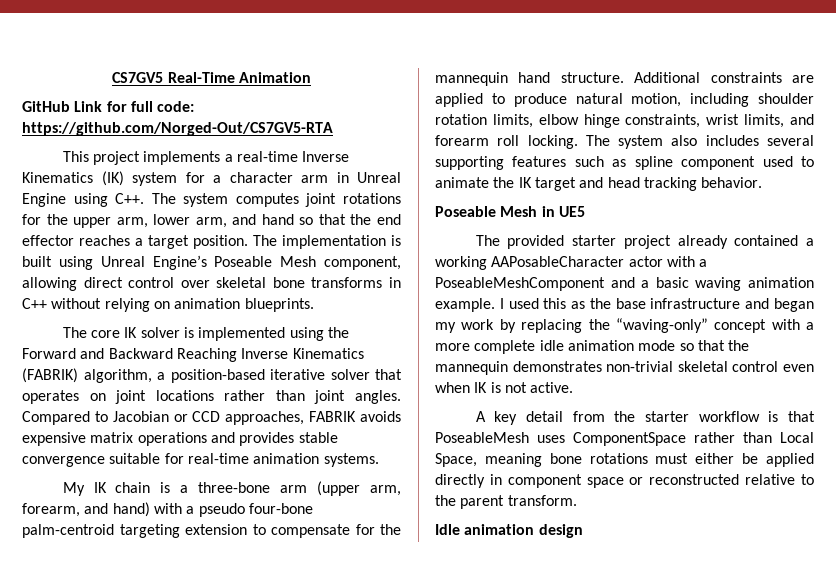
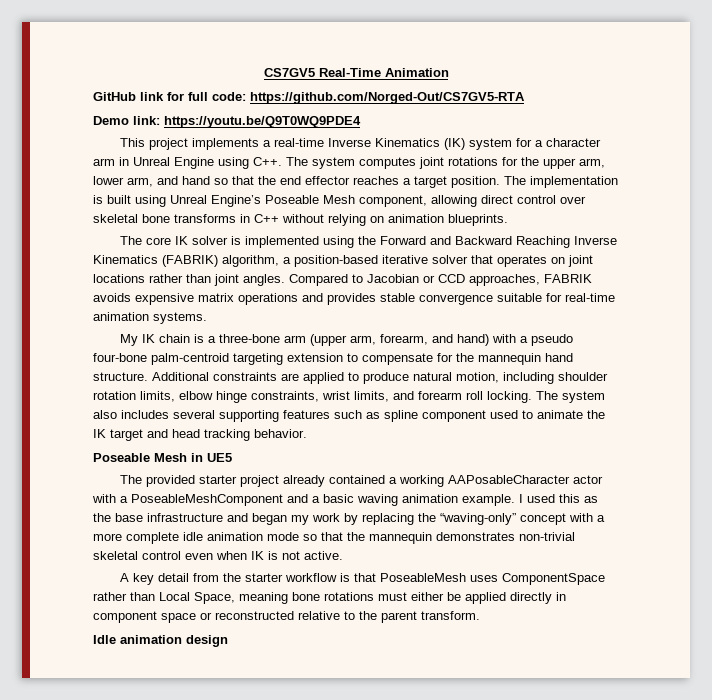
- GitHub Link for full code: https://github.com/Norged-Out/CS7GV5-RTA
+ GitHub link for full code: https://github.com/Norged-Out/CS7GV5-RTA
+ Demo link: https://youtu.be/Q9T0WQ9PDE4

